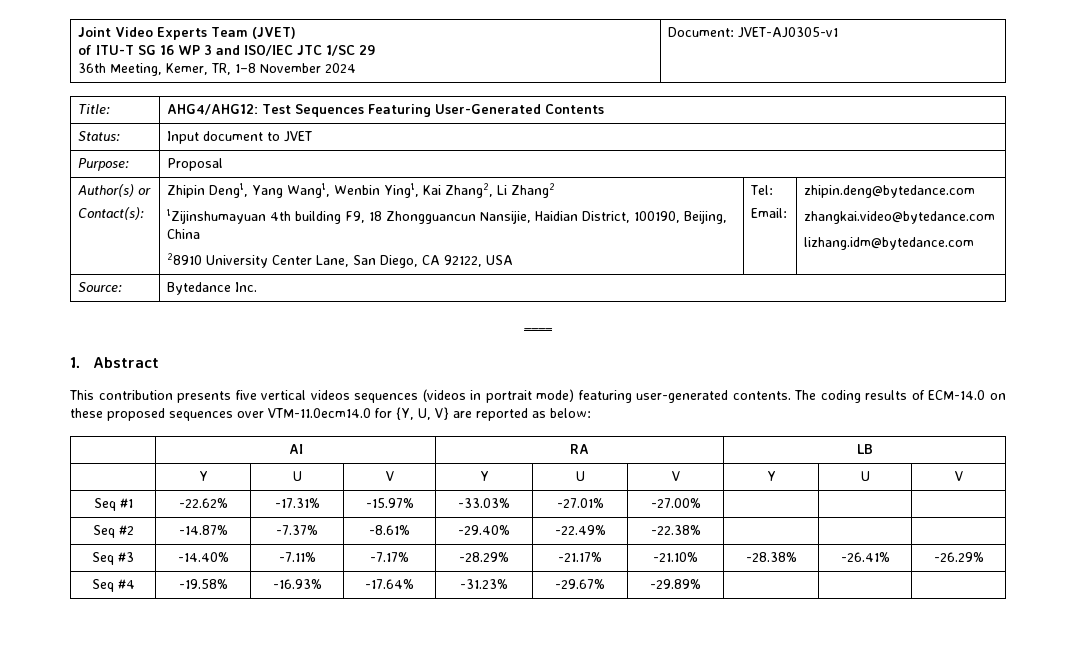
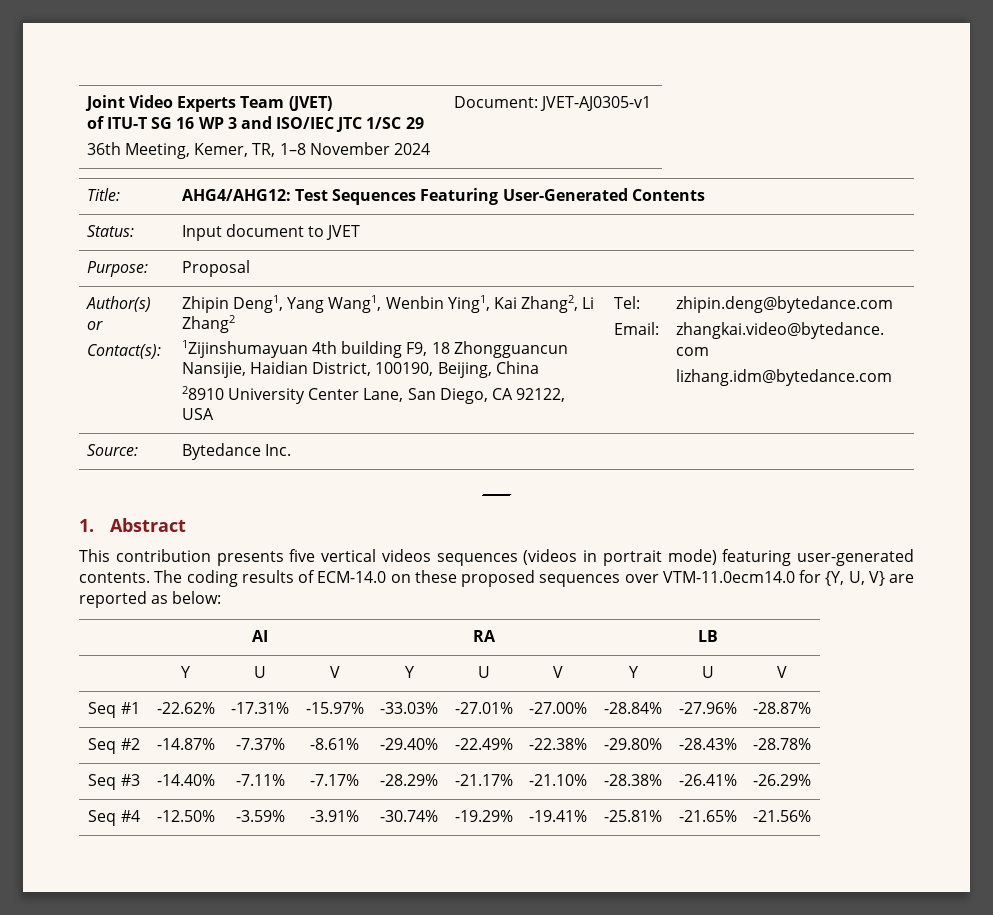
- Seq #1 | -22.62% | -17.31% | -15.97% | -33.03% | -27.01% | -27.00% | | |
+ Seq #1 | -22.62% | -17.31% | -15.97% | -33.03% | -27.01% | -27.00% | -28.84% | -27.96% | -28.87%
- Seq #2 | -14.87% | -7.37% | -8.61% | -29.40% | -22.49% | -22.38% | | |
+ Seq #2 | -14.87% | -7.37% | -8.61% | -29.40% | -22.49% | -22.38% | -29.80% | -28.43% | -28.78%
- Seq #4 | -19.58% | -16.93% | -17.64% | -31.23% | -29.67% | -29.89% | | |
+ Seq #4 | -12.50% | -3.59% | -3.91% | -30.74% | -19.29% | -19.41% | -25.81% | -21.65% | -21.56%

